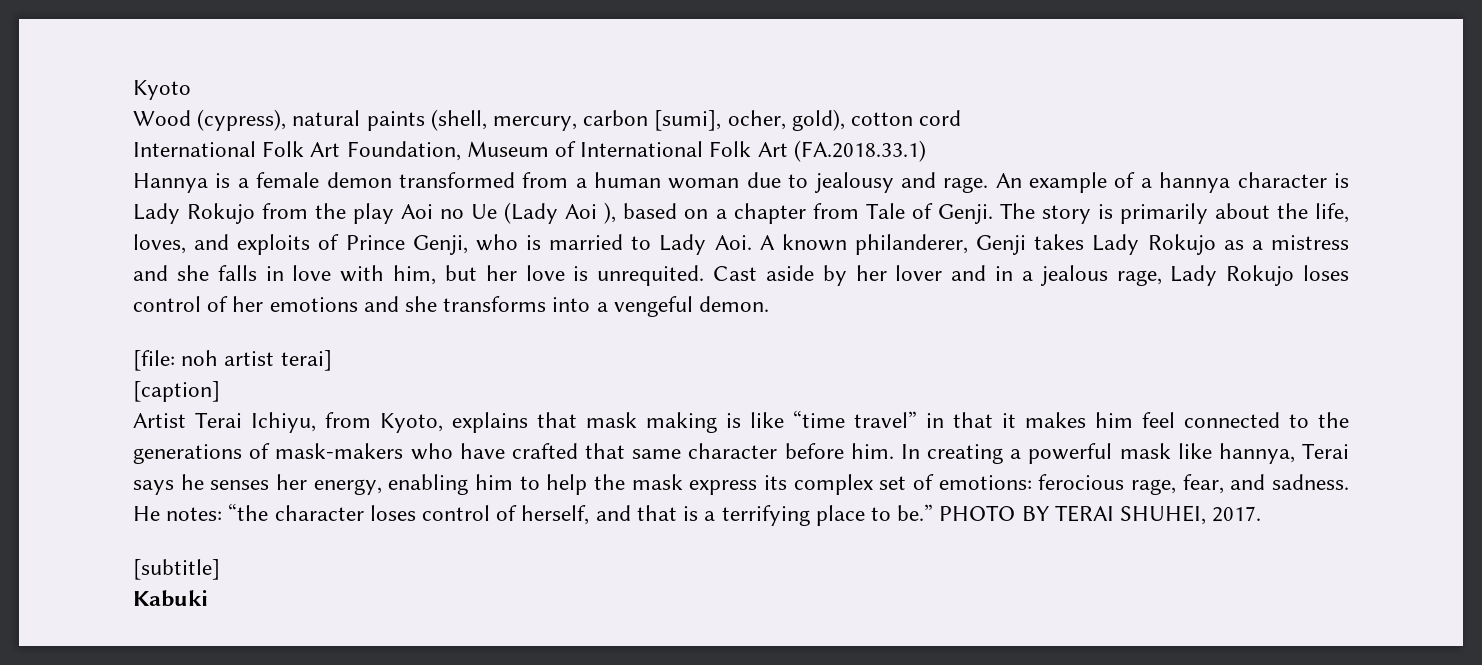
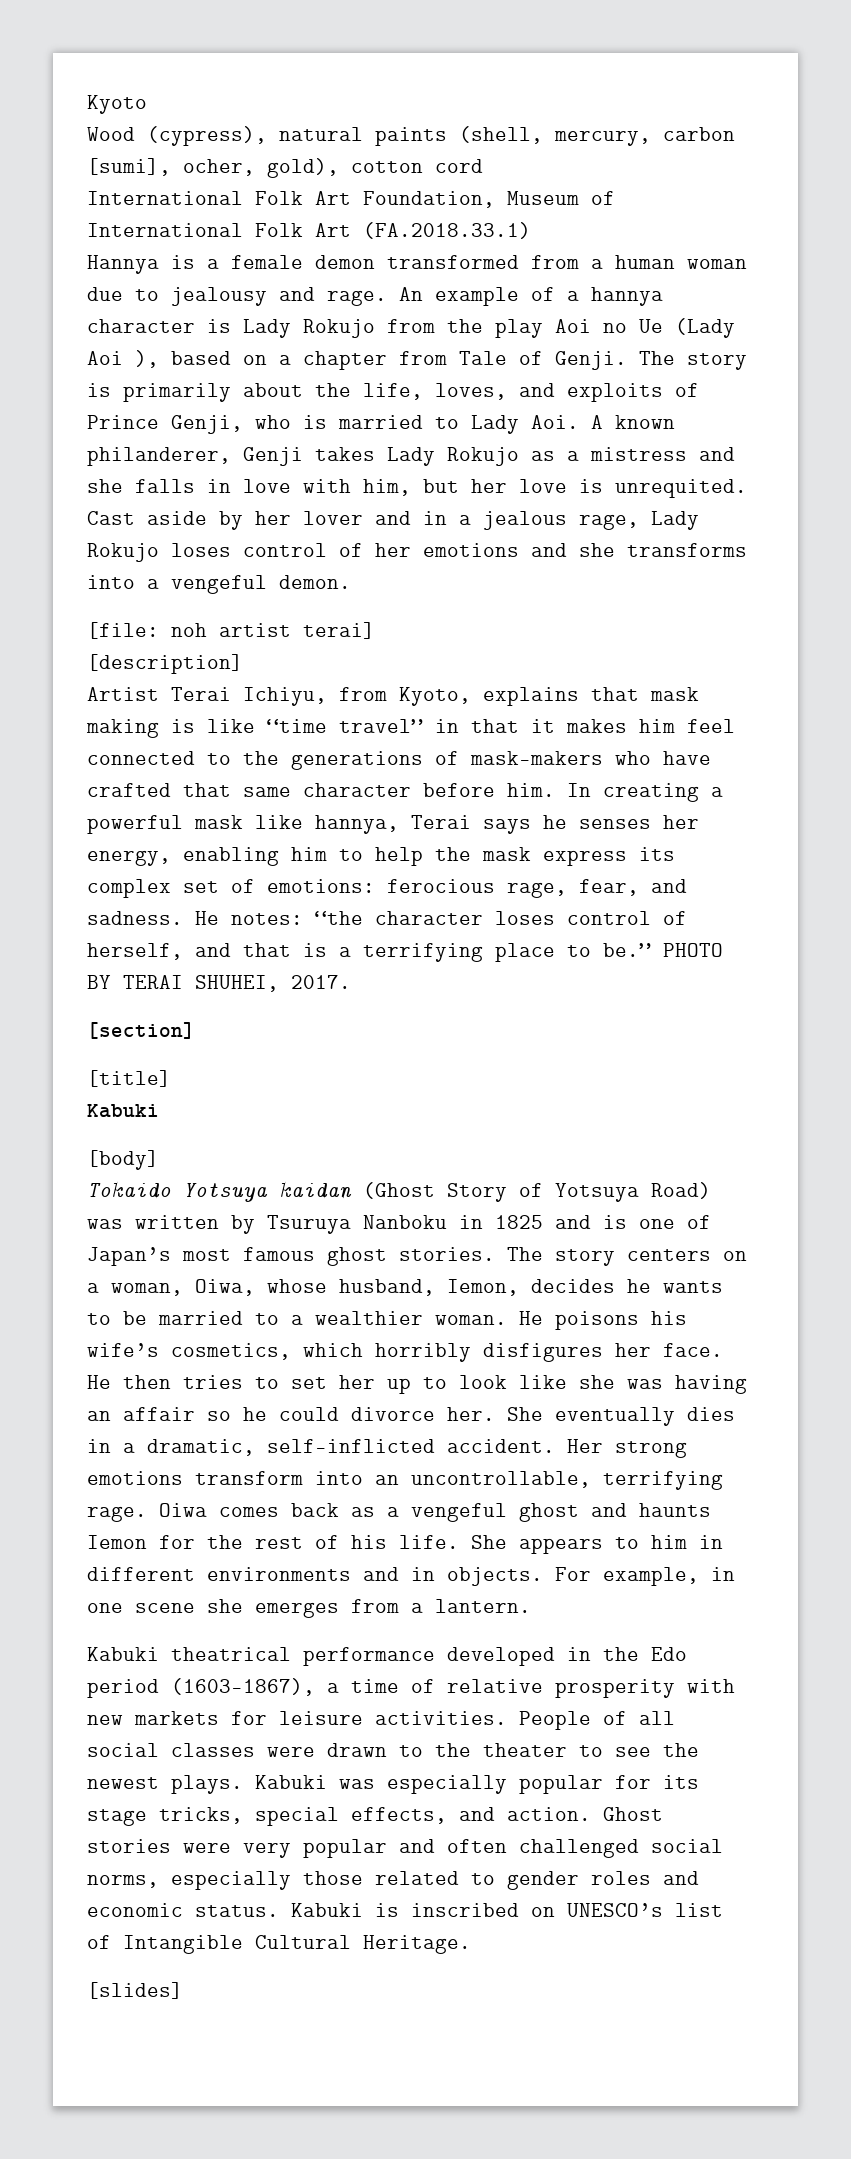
- [caption]
+ [description]
- [subtitle]
+ [section]
+ [title]
  Kabuki
+ [body]
+ Tokaido Yotsuya kaidan (Ghost Story of Yotsuya Road) was written by Tsuruya Nanboku in 1825 and is one of Japan’s most famous ghost stories. The story centers on a woman, Oiwa, whose husband, Iemon, decides he wants to be married to a wealthier woman. He poisons his wife’s cosmetics, which horribly disfigures her face. He then tries to set her up to look like she was having an affair so he could divorce her. She eventually dies in a dramatic, self-inflicted accident. Her strong emotions transform into an uncontrollable, terrifying rage. Oiwa comes back as a vengeful ghost and haunts Iemon for the rest of his life. She appears to him in different environments and in objects. For example, in one scene she emerges from a lantern.
+ Kabuki theatrical performance developed in the Edo period (1603–1867), a time of relative prosperity with new markets for leisure activities. People of all social classes were drawn to the theater to see the newest plays. Kabuki was especially popular for its stage tricks, special effects, and action. Ghost stories were very popular and often challenged social norms, especially those related to gender roles and economic status. Kabuki is inscribed on UNESCO’s list of Intangible Cultural Heritage.
+ [slides]

